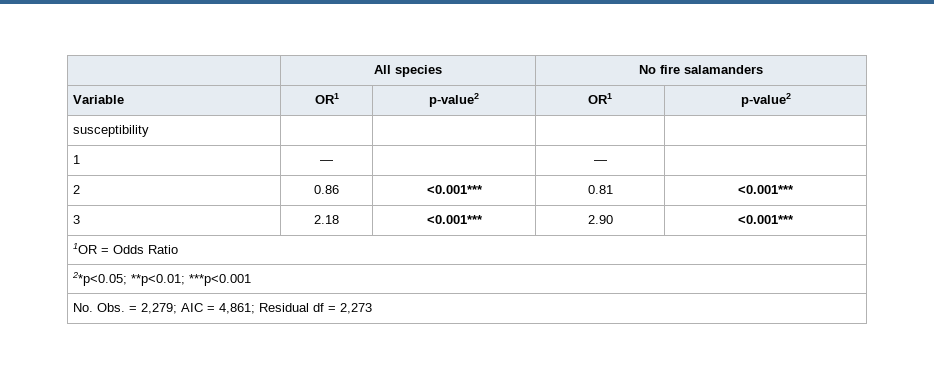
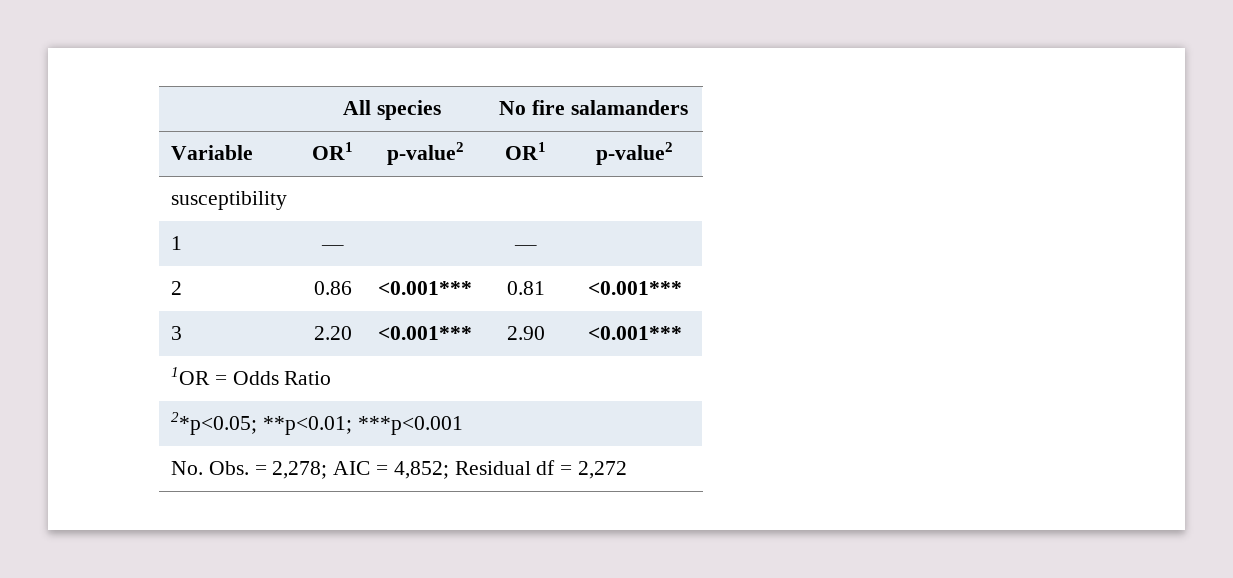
- 3 | 2.18 | <0.001*** | 2.90 | <0.001***
+ 3 | 2.20 | <0.001*** | 2.90 | <0.001***
- No. Obs. = 2,279; AIC = 4,861; Residual df = 2,273
+ No. Obs. = 2,278; AIC = 4,852; Residual df = 2,272

